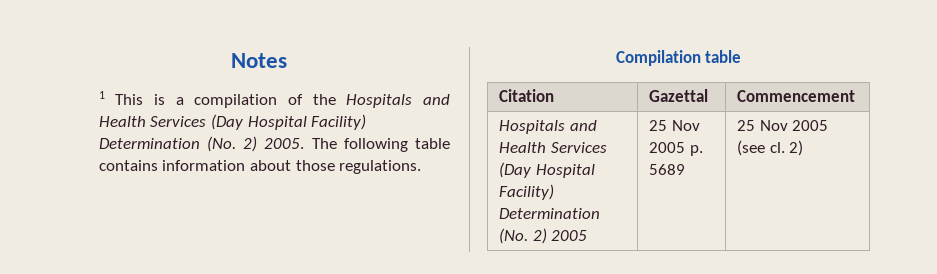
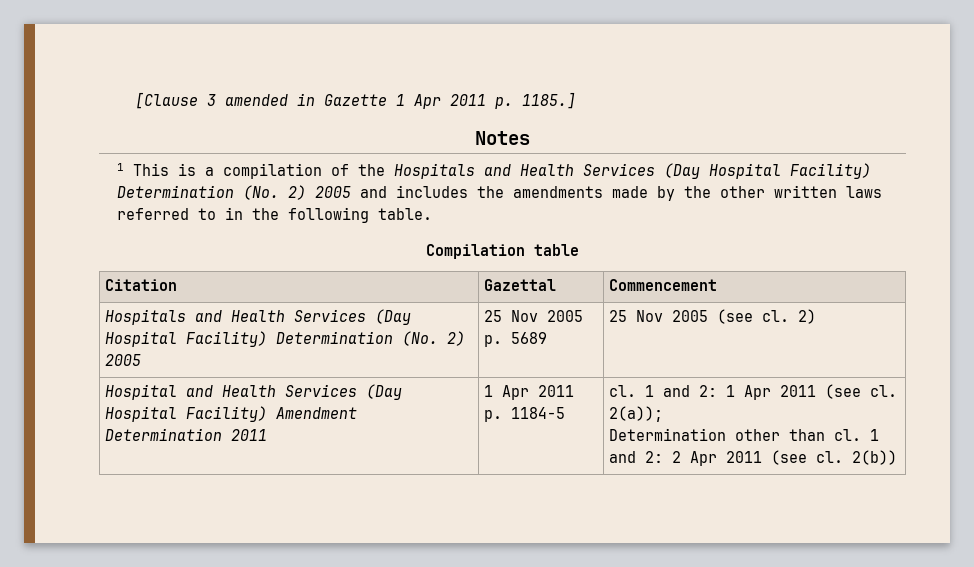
+ [Clause 3 amended in Gazette 1 Apr 2011 p. 1185.]
- 1 This is a compilation of the Hospitals and Health Services (Day Hospital Facility) Determination (No. 2) 2005. The following table contains information about those regulations.
+ 1 This is a compilation of the Hospitals and Health Services (Day Hospital Facility) Determination (No. 2) 2005 and includes the amendments made by the other written laws referred to in the following table.
+ Hospital and Health Services (Day Hospital Facility) Amendment Determination 2011 | 1 Apr 2011 p. 1184-5 | cl. 1 and 2: 1 Apr 2011 (see cl. 2(a));
+ Determination other than cl. 1 and 2: 2 Apr 2011 (see cl. 2(b))

